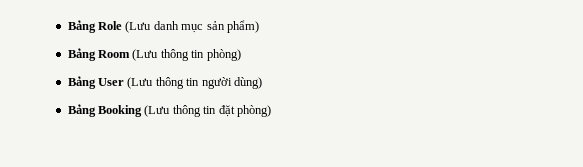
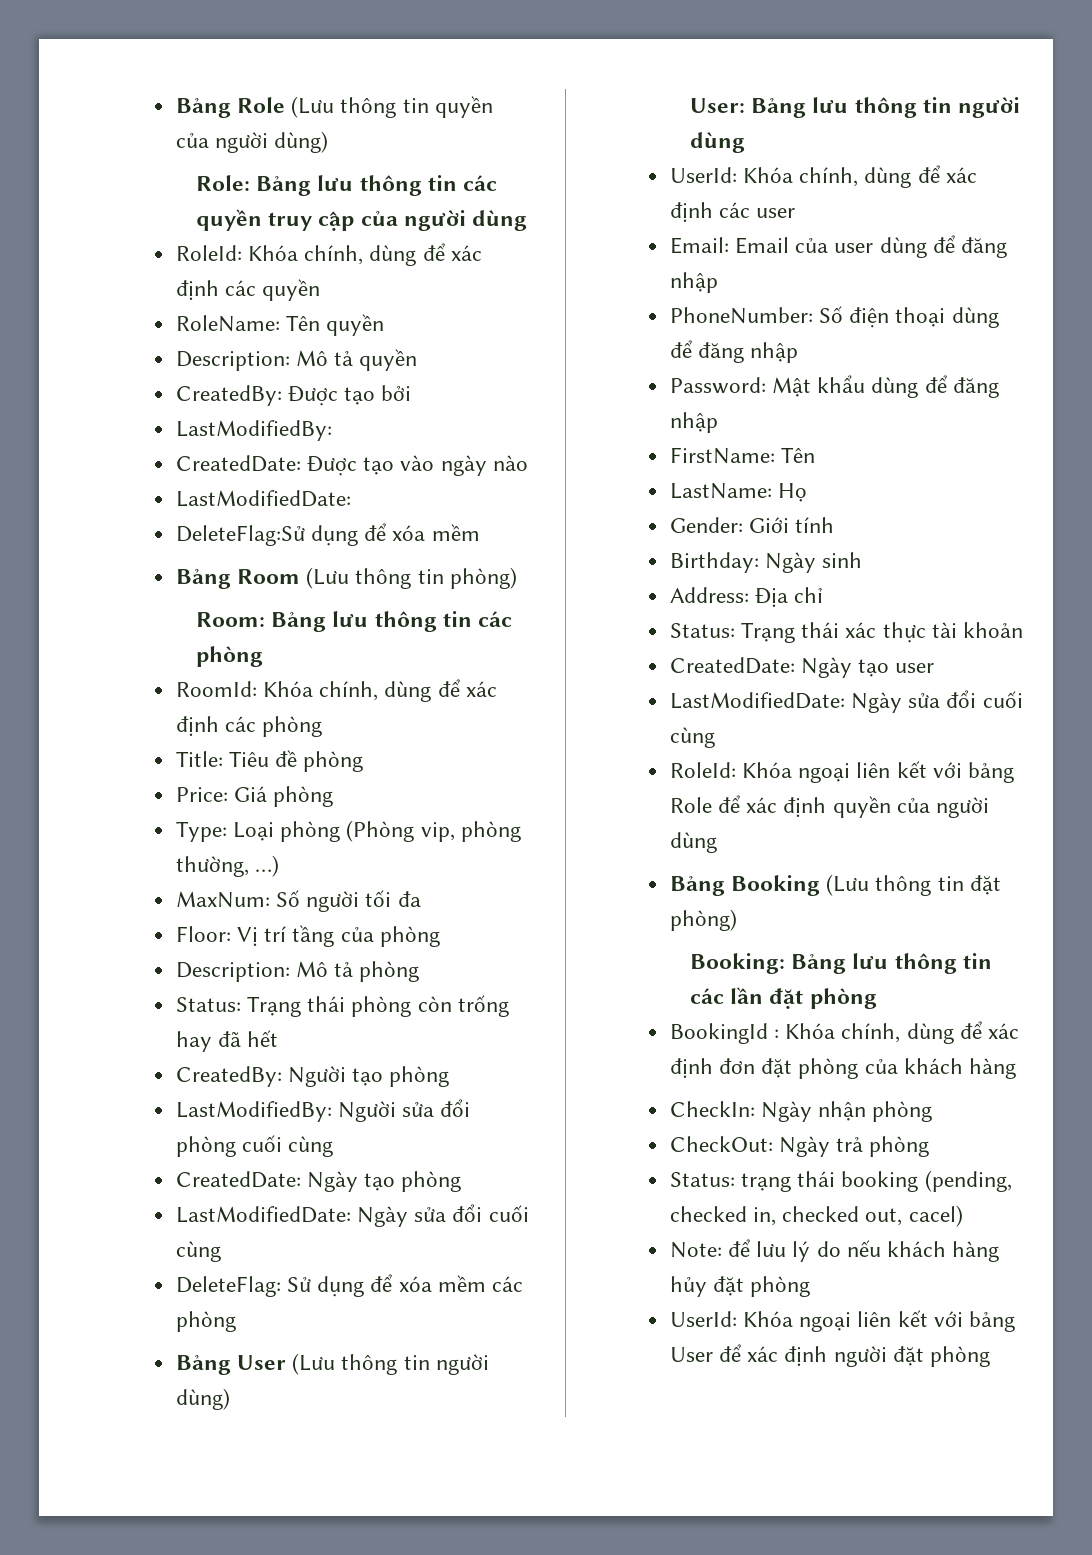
- Bảng Role (Lưu danh mục sản phẩm)
+ Bảng Role (Lưu thông tin quyền của người dùng)
+ Role: Bảng lưu thông tin các quyền truy cập của người dùng
+ RoleId: Khóa chính, dùng để xác định các quyền
+ RoleName: Tên quyền
+ Description: Mô tả quyền
+ CreatedBy: Được tạo bởi
+ LastModifiedBy:
+ CreatedDate: Được tạo vào ngày nào
+ LastModifiedDate:
+ DeleteFlag:Sử dụng để xóa mềm
+ Room: Bảng lưu thông tin các phòng
+ RoomId: Khóa chính, dùng để xác định các phòng
+ Title: Tiêu đề phòng
+ Price: Giá phòng
+ Type: Loại phòng (Phòng vip, phòng thường, …)
+ MaxNum: Số người tối đa
+ Floor: Vị trí tầng của phòng
+ Description: Mô tả phòng
+ Status: Trạng thái phòng còn trống hay đã hết
+ CreatedBy: Người tạo phòng
+ LastModifiedBy: Người sửa đổi phòng cuối cùng
+ CreatedDate: Ngày tạo phòng
+ LastModifiedDate: Ngày sửa đổi cuối cùng
+ DeleteFlag: Sử dụng để xóa mềm các phòng
+ User: Bảng lưu thông tin người dùng
+ UserId: Khóa chính, dùng để xác định các user
+ Email: Email của user dùng để đăng nhập
+ PhoneNumber: Số điện thoại dùng để đăng nhập
+ Password: Mật khẩu dùng để đăng nhập
+ FirstName: Tên
+ LastName: Họ
+ Gender: Giới tính
+ Birthday: Ngày sinh
+ Address: Địa chỉ
+ Status: Trạng thái xác thực tài khoản
+ CreatedDate: Ngày tạo user
+ LastModifiedDate: Ngày sửa đổi cuối cùng
+ RoleId: Khóa ngoại liên kết với bảng Role để xác định quyền của người dùng
+ Booking: Bảng lưu thông tin các lần đặt phòng
+ BookingId : Khóa chính, dùng để xác định đơn đặt phòng của khách hàng
+ CheckIn: Ngày nhận phòng
+ CheckOut: Ngày trả phòng
+ Status: trạng thái booking (pending, checked in, checked out, cacel)
+ Note: để lưu lý do nếu khách hàng hủy đặt phòng
+ UserId: Khóa ngoại liên kết với bảng User để xác định người đặt phòng

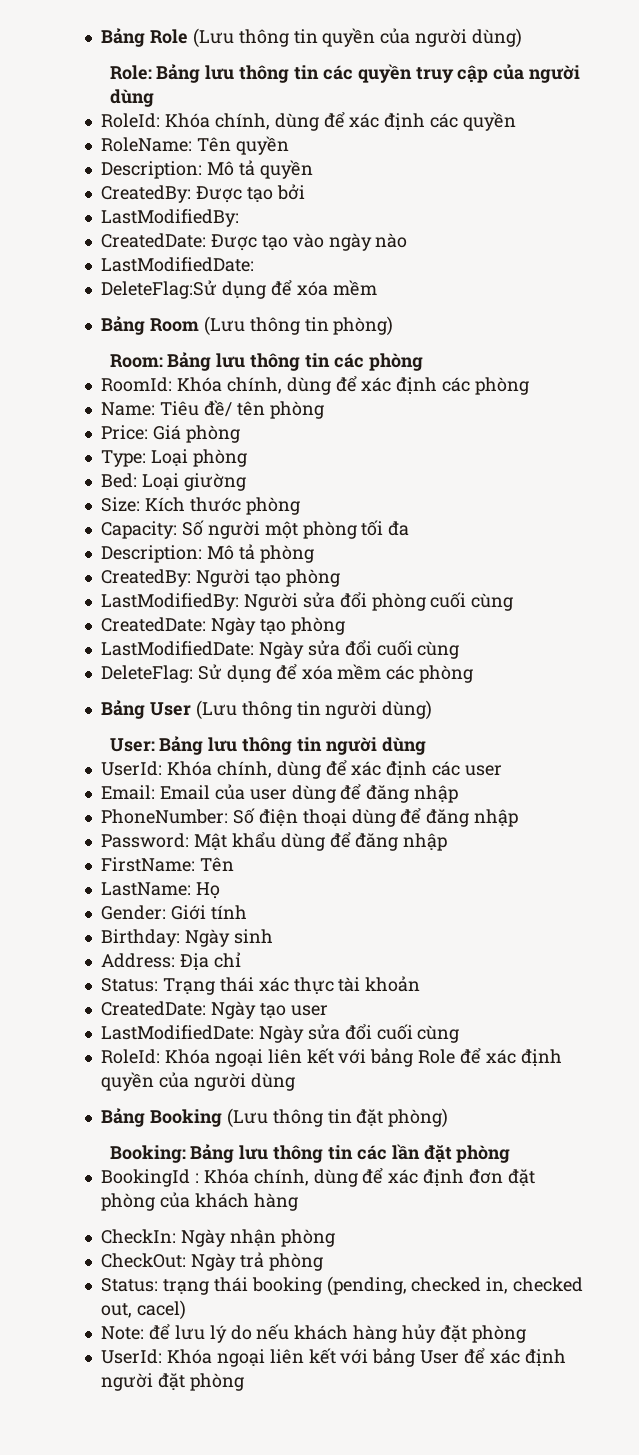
- Title: Tiêu đề phòng
+ Name: Tiêu đề/ tên phòng
- Type: Loại phòng (Phòng vip, phòng thường, …)
- MaxNum: Số người tối đa
- Floor: Vị trí tầng của phòng
+ Type: Loại phòng
+ Bed: Loại giường
+ Size: Kích thước phòng
+ Capacity: Số người một phòng tối đa
  Description: Mô tả phòng
- Status: Trạng thái phòng còn trống hay đã hết

